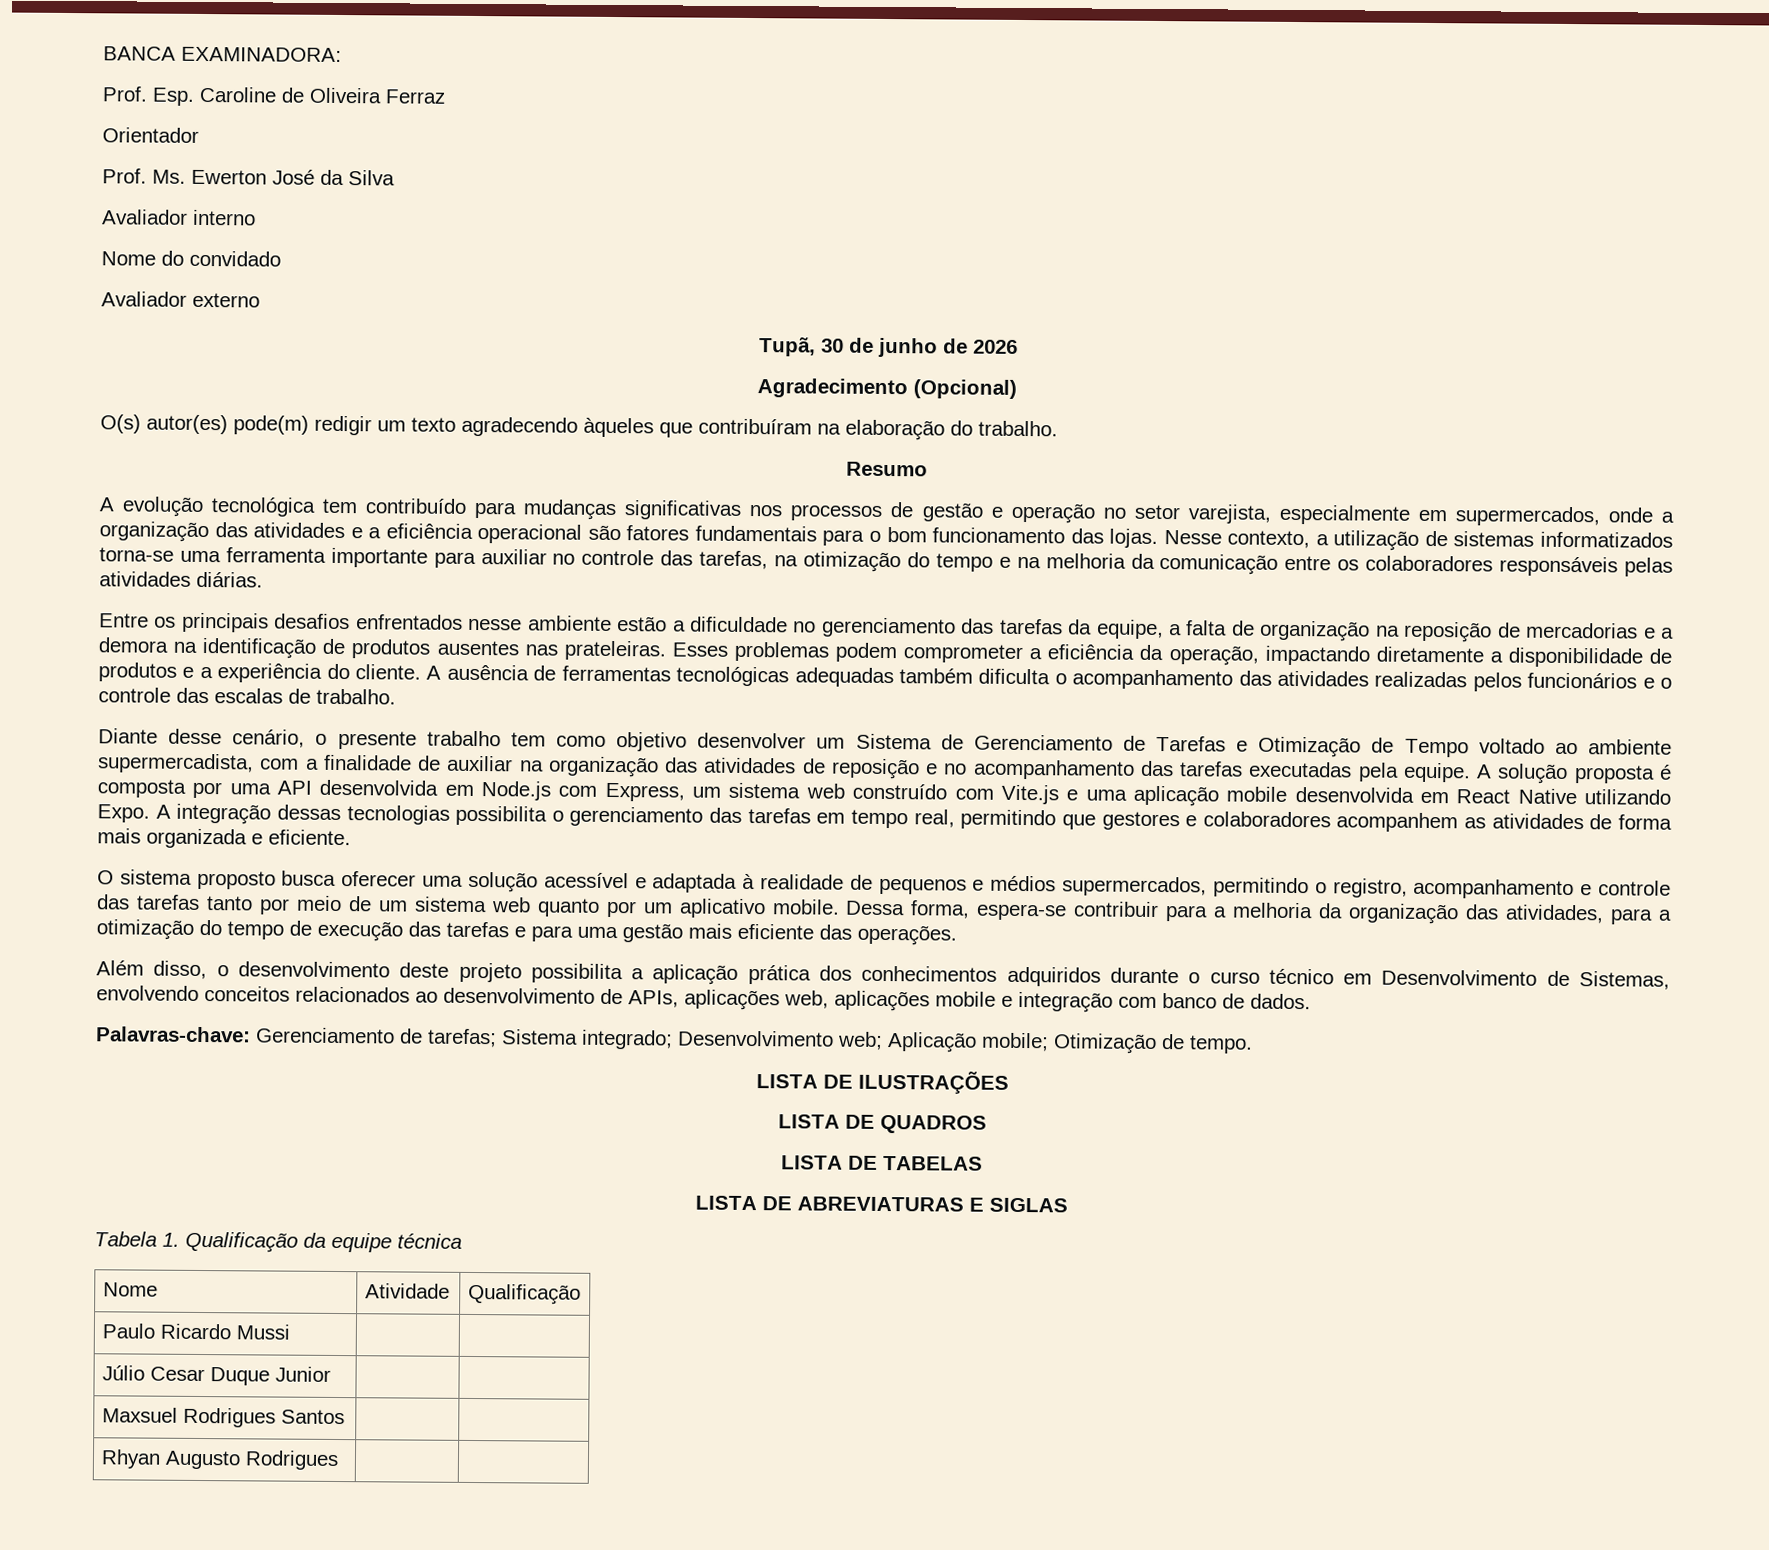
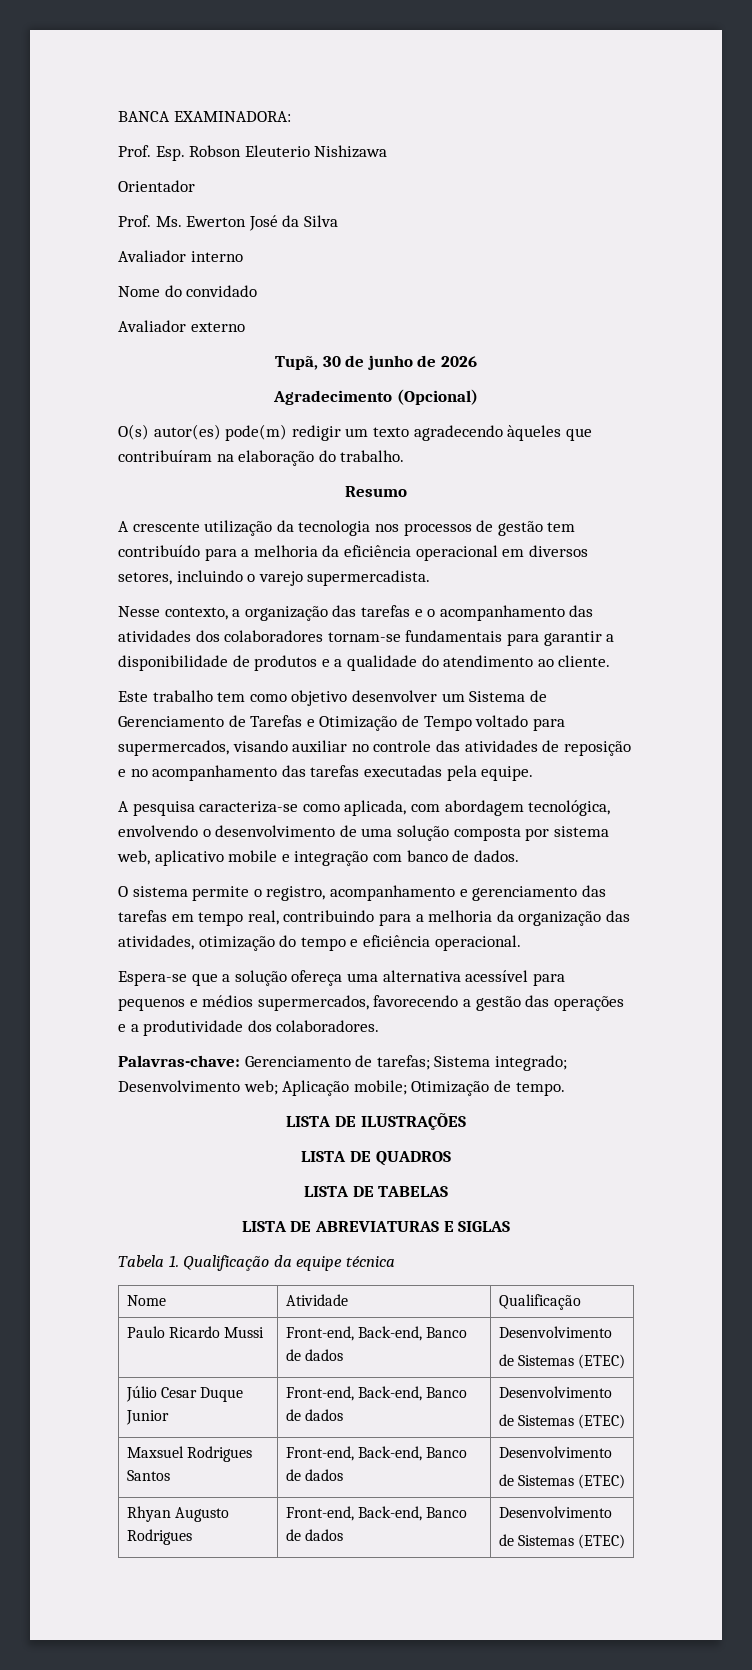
- Prof. Esp. Caroline de Oliveira Ferraz
+ Prof. Esp. Robson Eleuterio Nishizawa
- A evolução tecnológica tem contribuído para mudanças significativas nos processos de gestão e operação no setor varejista, especialmente em supermercados, onde a organização das atividades e a eficiência operacional são fatores fundamentais para o bom funcionamento das lojas. Nesse contexto, a utilização de sistemas informatizados torna-se uma ferramenta importante para auxiliar no controle das tarefas, na otimização do tempo e na melhoria da comunicação entre os colaboradores responsáveis pelas atividades diárias.
- Entre os principais desafios enfrentados nesse ambiente estão a dificuldade no gerenciamento das tarefas da equipe, a falta de organização na reposição de mercadorias e a demora na identificação de produtos ausentes nas prateleiras. Esses problemas podem comprometer a eficiência da operação, impactando diretamente a disponibilidade de produtos e a experiência do cliente. A ausência de ferramentas tecnológicas adequadas também dificulta o acompanhamento das atividades realizadas pelos funcionários e o controle das escalas de trabalho.
- Diante desse cenário, o presente trabalho tem como objetivo desenvolver um Sistema de Gerenciamento de Tarefas e Otimização de Tempo voltado ao ambiente supermercadista, com a finalidade de auxiliar na organização das atividades de reposição e no acompanhamento das tarefas executadas pela equipe. A solução proposta é composta por uma API desenvolvida em Node.js com Express, um sistema web construído com Vite.js e uma aplicação mobile desenvolvida em React Native utilizando Expo. A integração dessas tecnologias possibilita o gerenciamento das tarefas em tempo real, permitindo que gestores e colaboradores acompanhem as atividades de forma mais organizada e eficiente.
- O sistema proposto busca oferecer uma solução acessível e adaptada à realidade de pequenos e médios supermercados, permitindo o registro, acompanhamento e controle das tarefas tanto por meio de um sistema web quanto por um aplicativo mobile. Dessa forma, espera-se contribuir para a melhoria da organização das atividades, para a otimização do tempo de execução das tarefas e para uma gestão mais eficiente das operações.
- Além disso, o desenvolvimento deste projeto possibilita a aplicação prática dos conhecimentos adquiridos durante o curso técnico em Desenvolvimento de Sistemas, envolvendo conceitos relacionados ao desenvolvimento de APIs, aplicações web, aplicações mobile e integração com banco de dados.
+ A crescente utilização da tecnologia nos processos de gestão tem contribuído para a melhoria da eficiência operacional em diversos setores, incluindo o varejo supermercadista.
+ Nesse contexto, a organização das tarefas e o acompanhamento das atividades dos colaboradores tornam-se fundamentais para garantir a disponibilidade de produtos e a qualidade do atendimento ao cliente.
+ Este trabalho tem como objetivo desenvolver um Sistema de Gerenciamento de Tarefas e Otimização de Tempo voltado para supermercados, visando auxiliar no controle das atividades de reposição e no acompanhamento das tarefas executadas pela equipe.
+ A pesquisa caracteriza-se como aplicada, com abordagem tecnológica, envolvendo o desenvolvimento de uma solução composta por sistema web, aplicativo mobile e integração com banco de dados.
+ O sistema permite o registro, acompanhamento e gerenciamento das tarefas em tempo real, contribuindo para a melhoria da organização das atividades, otimização do tempo e eficiência operacional.
+ Espera-se que a solução ofereça uma alternativa acessível para pequenos e médios supermercados, favorecendo a gestão das operações e a produtividade dos colaboradores.
- Paulo Ricardo Mussi | |
- Júlio Cesar Duque Junior | |
- Maxsuel Rodrigues Santos | |
- Rhyan Augusto Rodrigues | |
+ Paulo Ricardo Mussi | Front-end, Back-end, Banco de dados | Desenvolvimento
+ de Sistemas (ETEC)
+ Júlio Cesar Duque Junior | Front-end, Back-end, Banco de dados | Desenvolvimento
+ de Sistemas (ETEC)
+ Maxsuel Rodrigues Santos | Front-end, Back-end, Banco de dados | Desenvolvimento
+ de Sistemas (ETEC)
+ Rhyan Augusto Rodrigues | Front-end, Back-end, Banco de dados | Desenvolvimento
+ de Sistemas (ETEC)

